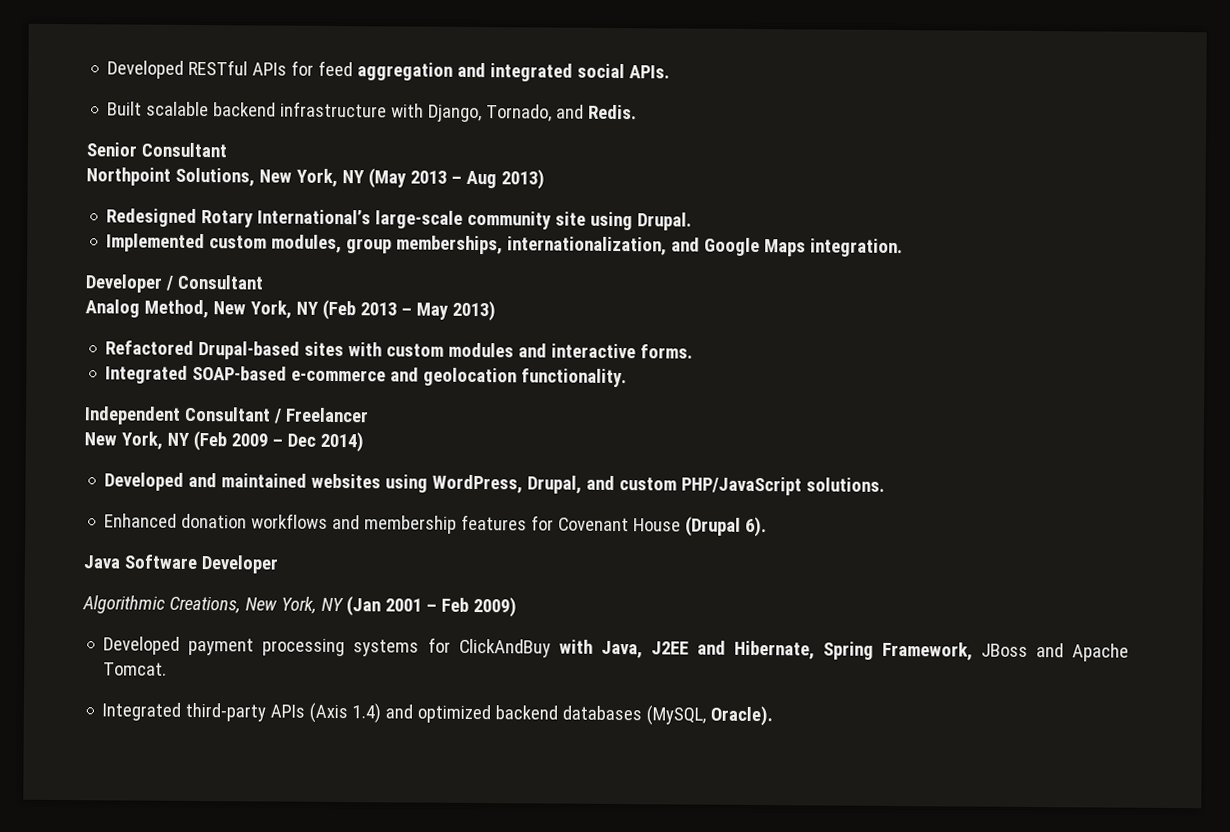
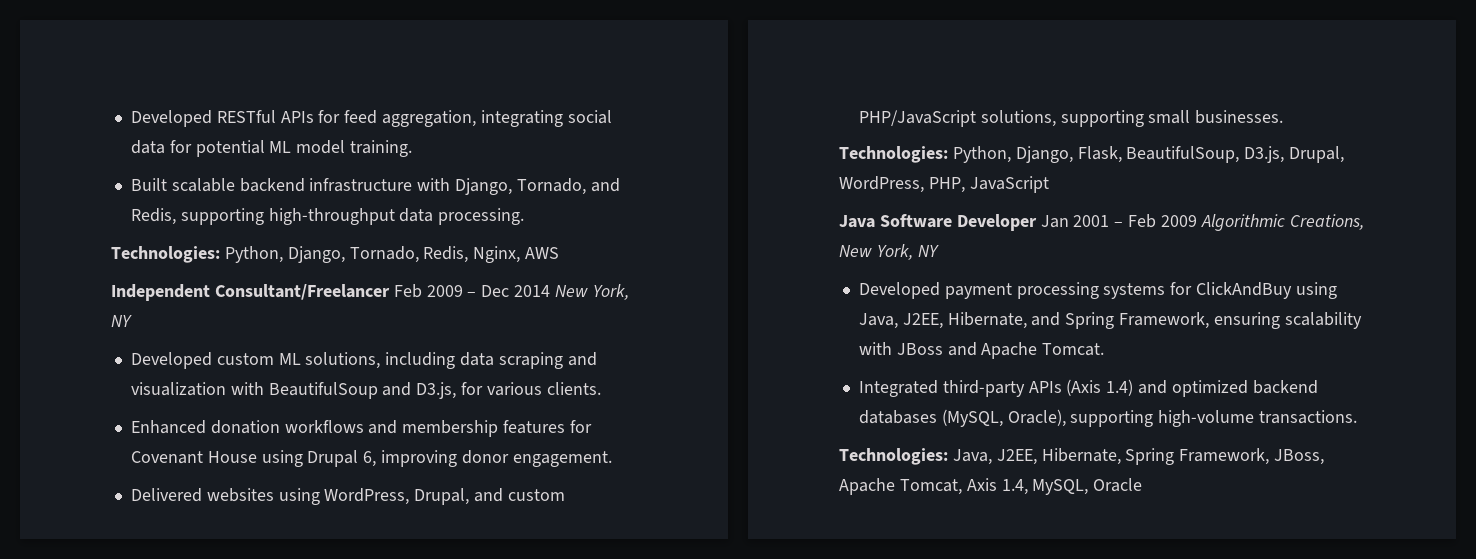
- Developed RESTful APIs for feed aggregation and integrated social APIs.
+ Developed RESTful APIs for feed aggregation, integrating social data for potential ML model training.
- Built scalable backend infrastructure with Django, Tornado, and Redis.
- Senior Consultant
- Northpoint Solutions, New York, NY (May 2013 – Aug 2013)
- Redesigned Rotary International’s large-scale community site using Drupal.
- Implemented custom modules, group memberships, internationalization, and Google Maps integration.
- Developer / Consultant
- Analog Method, New York, NY (Feb 2013 – May 2013)
- Refactored Drupal-based sites with custom modules and interactive forms.
- Integrated SOAP-based e-commerce and geolocation functionality.
- Independent Consultant / Freelancer
- New York, NY (Feb 2009 – Dec 2014)
- Developed and maintained websites using WordPress, Drupal, and custom PHP/JavaScript solutions.
+ Built scalable backend infrastructure with Django, Tornado, and Redis, supporting high-throughput data processing.
+ Technologies: Python, Django, Tornado, Redis, Nginx, AWS
+ Independent Consultant/Freelancer Feb 2009 – Dec 2014 New York, NY
+ Developed custom ML solutions, including data scraping and visualization with BeautifulSoup and D3.js, for various clients.
- Enhanced donation workflows and membership features for Covenant House (Drupal 6).
- Java Software Developer
- Algorithmic Creations, New York, NY (Jan 2001 – Feb 2009)
+ Enhanced donation workflows and membership features for Covenant House using Drupal 6, improving donor engagement.
+ Delivered websites using WordPress, Drupal, and custom PHP/JavaScript solutions, supporting small businesses.
+ Technologies: Python, Django, Flask, BeautifulSoup, D3.js, Drupal, WordPress, PHP, JavaScript
+ Java Software Developer Jan 2001 – Feb 2009 Algorithmic Creations, New York, NY
- Developed payment processing systems for ClickAndBuy with Java, J2EE and Hibernate, Spring Framework, JBoss and Apache Tomcat.
+ Developed payment processing systems for ClickAndBuy using Java, J2EE, Hibernate, and Spring Framework, ensuring scalability with JBoss and Apache Tomcat.
- Integrated third-party APIs (Axis 1.4) and optimized backend databases (MySQL, Oracle).
+ Integrated third-party APIs (Axis 1.4) and optimized backend databases (MySQL, Oracle), supporting high-volume transactions.
+ Technologies: Java, J2EE, Hibernate, Spring Framework, JBoss, Apache Tomcat, Axis 1.4, MySQL, Oracle

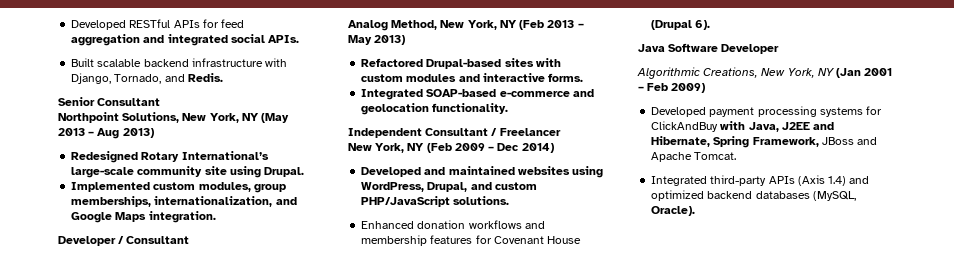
- Developed RESTful APIs for feed aggregation, integrating social data for potential ML model training.
+ Developed RESTful APIs for feed aggregation and integrated social APIs.
- Built scalable backend infrastructure with Django, Tornado, and Redis, supporting high-throughput data processing.
- Technologies: Python, Django, Tornado, Redis, Nginx, AWS
- Independent Consultant/Freelancer Feb 2009 – Dec 2014 New York, NY
- Developed custom ML solutions, including data scraping and visualization with BeautifulSoup and D3.js, for various clients.
+ Built scalable backend infrastructure with Django, Tornado, and Redis.
+ Senior Consultant
+ Northpoint Solutions, New York, NY (May 2013 – Aug 2013)
+ Redesigned Rotary International’s large-scale community site using Drupal.
+ Implemented custom modules, group memberships, internationalization, and Google Maps integration.
+ Developer / Consultant
+ Analog Method, New York, NY (Feb 2013 – May 2013)
+ Refactored Drupal-based sites with custom modules and interactive forms.
+ Integrated SOAP-based e-commerce and geolocation functionality.
+ Independent Consultant / Freelancer
+ New York, NY (Feb 2009 – Dec 2014)
+ Developed and maintained websites using WordPress, Drupal, and custom PHP/JavaScript solutions.
- Enhanced donation workflows and membership features for Covenant House using Drupal 6, improving donor engagement.
- Delivered websites using WordPress, Drupal, and custom PHP/JavaScript solutions, supporting small businesses.
- Technologies: Python, Django, Flask, BeautifulSoup, D3.js, Drupal, WordPress, PHP, JavaScript
- Java Software Developer Jan 2001 – Feb 2009 Algorithmic Creations, New York, NY
+ Enhanced donation workflows and membership features for Covenant House (Drupal 6).
+ Java Software Developer
+ Algorithmic Creations, New York, NY (Jan 2001 – Feb 2009)
- Developed payment processing systems for ClickAndBuy using Java, J2EE, Hibernate, and Spring Framework, ensuring scalability with JBoss and Apache Tomcat.
+ Developed payment processing systems for ClickAndBuy with Java, J2EE and Hibernate, Spring Framework, JBoss and Apache Tomcat.
- Integrated third-party APIs (Axis 1.4) and optimized backend databases (MySQL, Oracle), supporting high-volume transactions.
- Technologies: Java, J2EE, Hibernate, Spring Framework, JBoss, Apache Tomcat, Axis 1.4, MySQL, Oracle
+ Integrated third-party APIs (Axis 1.4) and optimized backend databases (MySQL, Oracle).

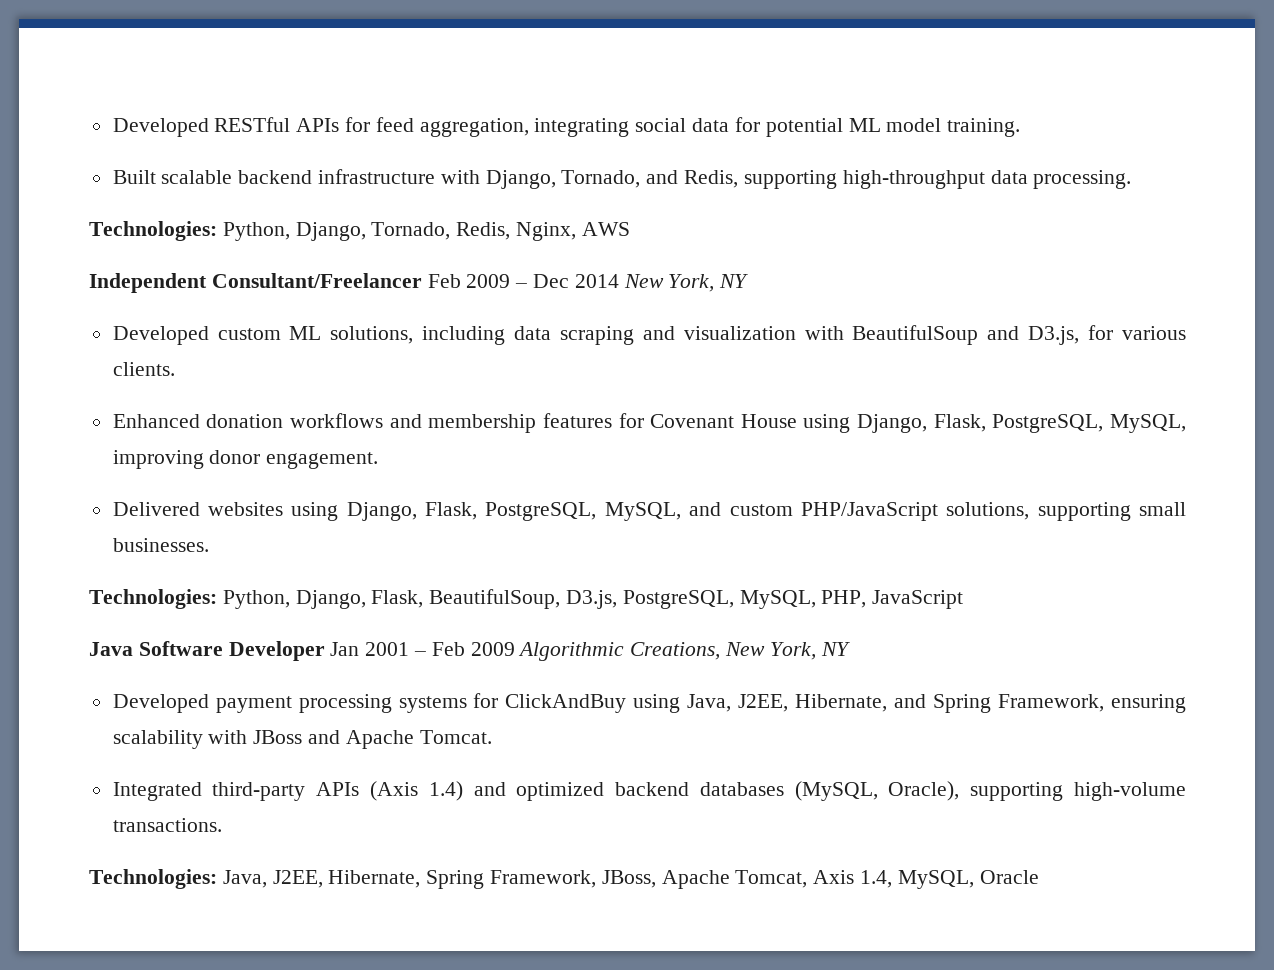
- Developed RESTful APIs for feed aggregation and integrated social APIs.
+ Developed RESTful APIs for feed aggregation, integrating social data for potential ML model training.
- Built scalable backend infrastructure with Django, Tornado, and Redis.
- Senior Consultant
- Northpoint Solutions, New York, NY (May 2013 – Aug 2013)
- Redesigned Rotary International’s large-scale community site using Drupal.
- Implemented custom modules, group memberships, internationalization, and Google Maps integration.
- Developer / Consultant
- Analog Method, New York, NY (Feb 2013 – May 2013)
- Refactored Drupal-based sites with custom modules and interactive forms.
- Integrated SOAP-based e-commerce and geolocation functionality.
- Independent Consultant / Freelancer
- New York, NY (Feb 2009 – Dec 2014)
- Developed and maintained websites using WordPress, Drupal, and custom PHP/JavaScript solutions.
+ Built scalable backend infrastructure with Django, Tornado, and Redis, supporting high-throughput data processing.
+ Technologies: Python, Django, Tornado, Redis, Nginx, AWS
+ Independent Consultant/Freelancer Feb 2009 – Dec 2014 New York, NY
+ Developed custom ML solutions, including data scraping and visualization with BeautifulSoup and D3.js, for various clients.
- Enhanced donation workflows and membership features for Covenant House (Drupal 6).
- Java Software Developer
- Algorithmic Creations, New York, NY (Jan 2001 – Feb 2009)
+ Enhanced donation workflows and membership features for Covenant House using Django, Flask, PostgreSQL, MySQL, improving donor engagement.
+ Delivered websites using Django, Flask, PostgreSQL, MySQL, and custom PHP/JavaScript solutions, supporting small businesses.
+ Technologies: Python, Django, Flask, BeautifulSoup, D3.js, PostgreSQL, MySQL, PHP, JavaScript
+ Java Software Developer Jan 2001 – Feb 2009 Algorithmic Creations, New York, NY
- Developed payment processing systems for ClickAndBuy with Java, J2EE and Hibernate, Spring Framework, JBoss and Apache Tomcat.
+ Developed payment processing systems for ClickAndBuy using Java, J2EE, Hibernate, and Spring Framework, ensuring scalability with JBoss and Apache Tomcat.
- Integrated third-party APIs (Axis 1.4) and optimized backend databases (MySQL, Oracle).
+ Integrated third-party APIs (Axis 1.4) and optimized backend databases (MySQL, Oracle), supporting high-volume transactions.
+ Technologies: Java, J2EE, Hibernate, Spring Framework, JBoss, Apache Tomcat, Axis 1.4, MySQL, Oracle

